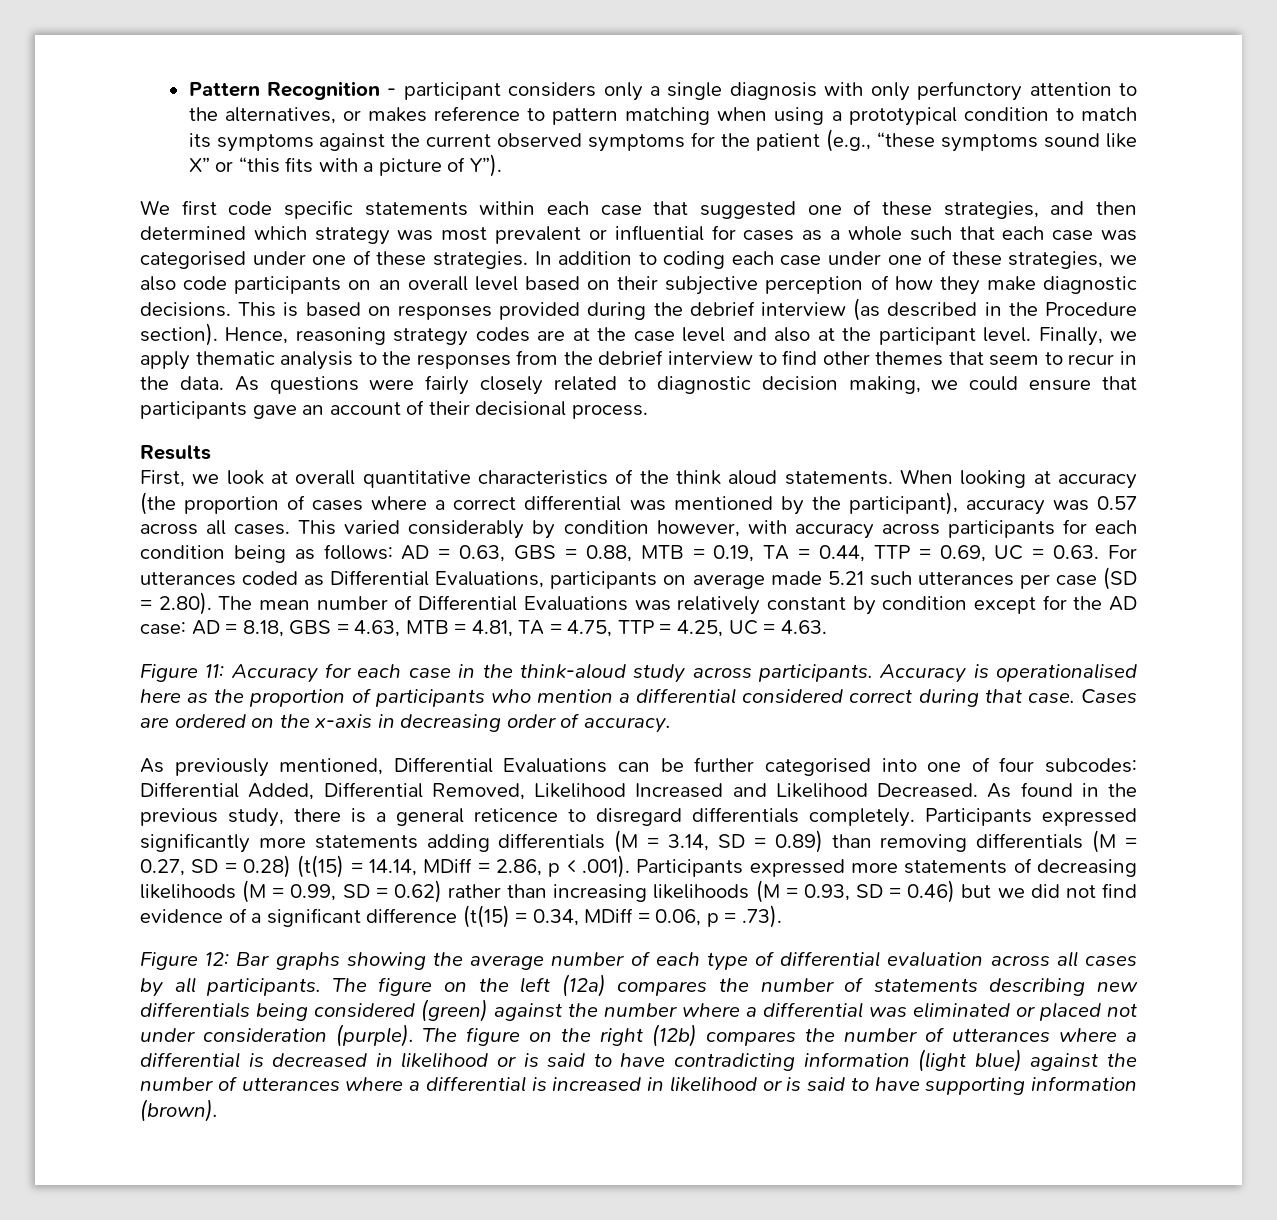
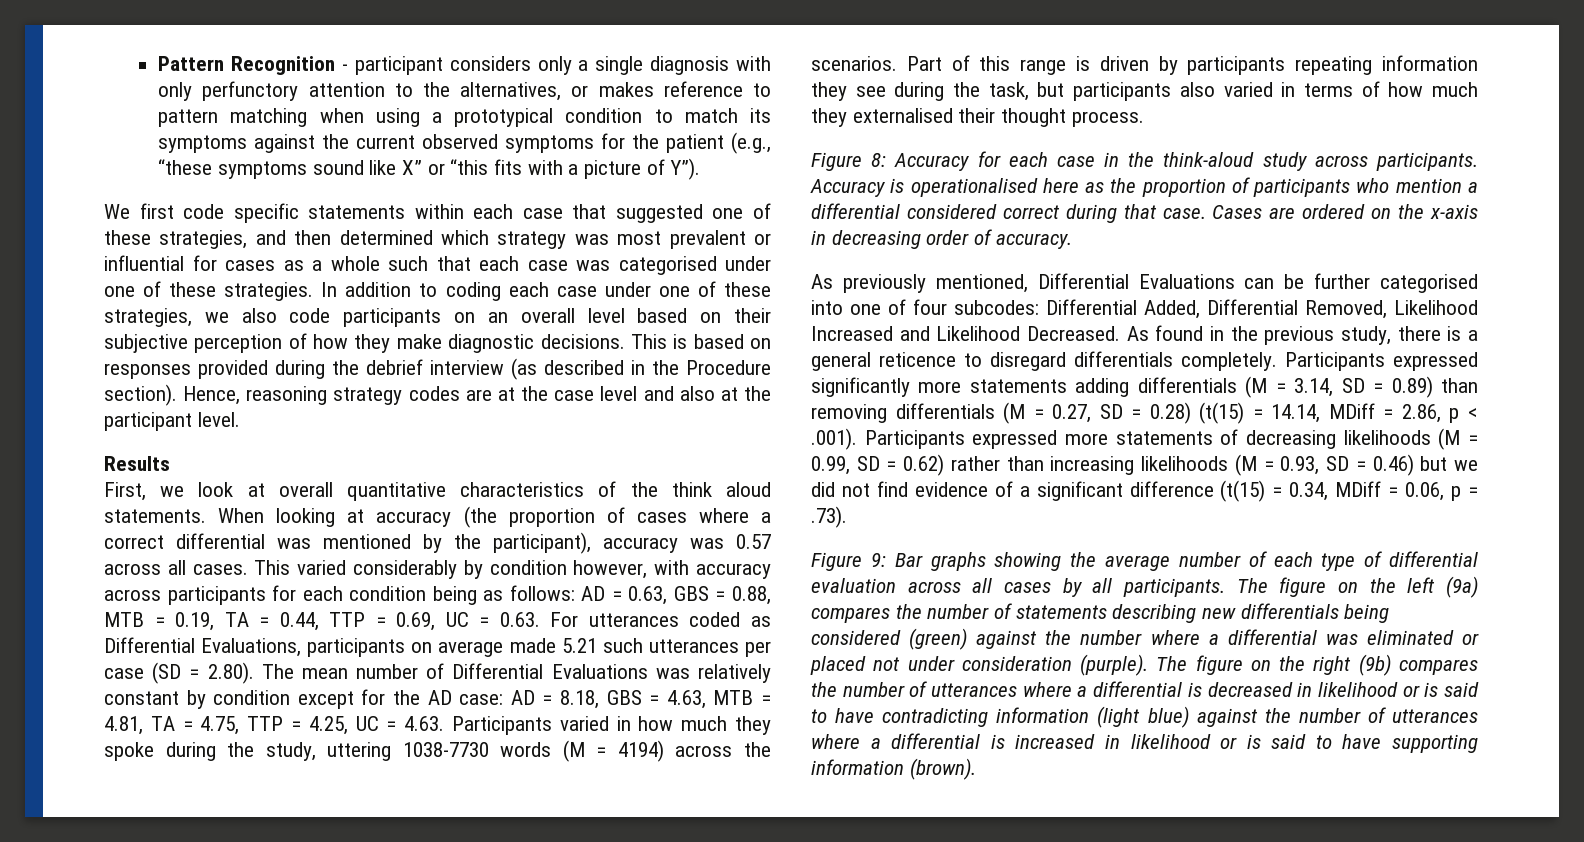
- Finally, we apply thematic analysis to the responses from the debrief interview to find other themes that seem to recur in the data. As questions were fairly closely related to diagnostic decision making, we could ensure that participants gave an account of their decisional process.
- AD = 8.18, GBS = 4.63, MTB = 4.81, TA = 4.75, TTP = 4.25, UC = 4.63.
- Figure 11:
+ AD = 8.18, GBS = 4.63, MTB = 4.81, TA = 4.75, TTP = 4.25, UC = 4.63. Participants varied in how much they spoke during the study, uttering 1038-7730 words (M = 4194) across the scenarios. Part of this range is driven by participants repeating information they see during the task, but participants also varied in terms of how much they externalised their thought process.
+ Figure 8:
- Figure 12: Bar graphs showing the average number of each type of differential evaluation across all cases by all participants.
+ Figure 9: Bar graphs showing the average number of each type of differential evaluation across all cases by all participants.
- The figure on the left (12a) compares the number of statements describing new differentials being considered (green) against the number where a differential was eliminated or placed not under consideration (purple).
+ The figure on the left (9a) compares the number of statements describing new differentials being considered (green) against the number where a differential was eliminated or placed not under consideration (purple).
- The figure on the right (12b) compares the number of utterances where a differential is decreased in likelihood or is said to have contradicting information (light blue) against the number of utterances where a differential is increased in likelihood or is said to have supporting information (brown).
+ The figure on the right (9b) compares the number of utterances where a differential is decreased in likelihood or is said to have contradicting information (light blue) against the number of utterances where a differential is increased in likelihood or is said to have supporting information (brown).

